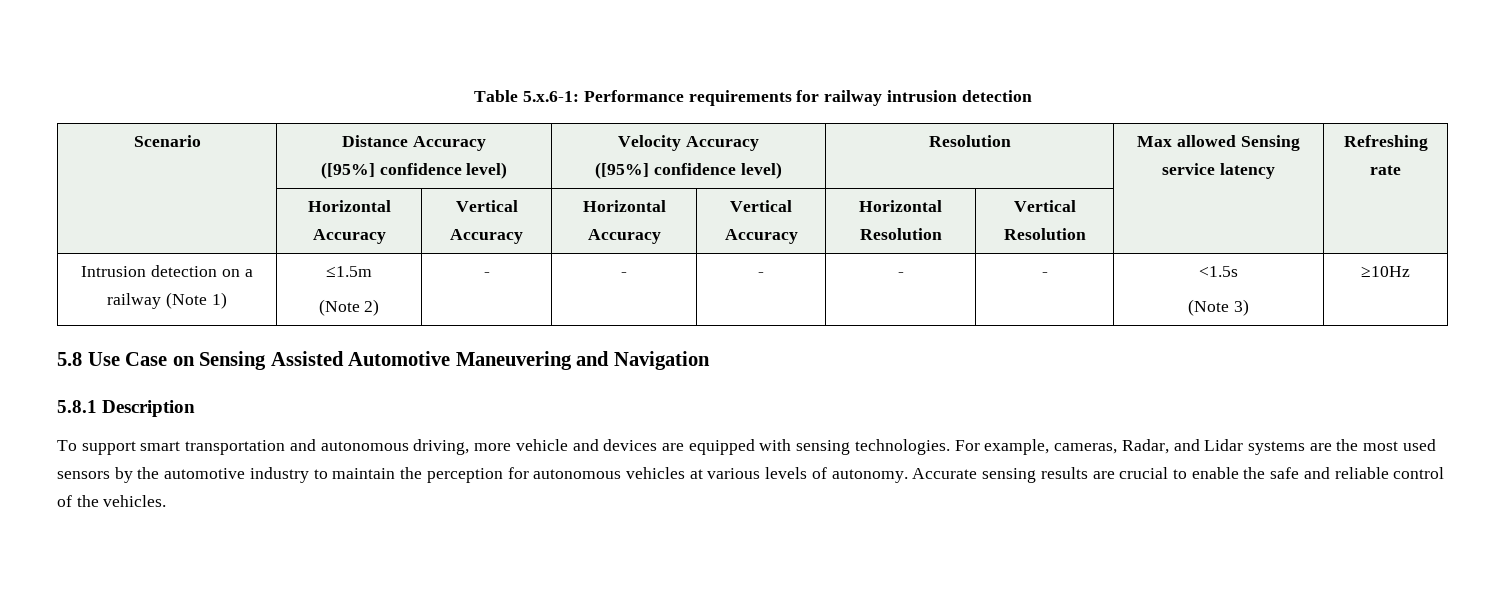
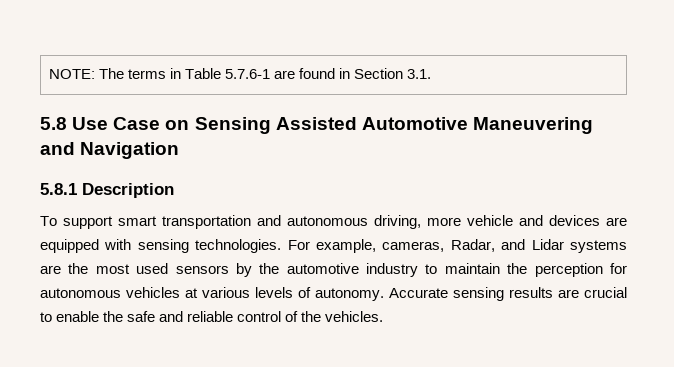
- Table 5.x.6-1: Performance requirements for railway intrusion detection
- Scenario | Distance Accuracy
- ([95%] confidence level) | Velocity Accuracy
- ([95%] confidence level) | Resolution | Max allowed Sensing service latency | Refreshing rate
- | Horizontal Accuracy | Vertical Accuracy | Horizontal Accuracy | Vertical Accuracy | Horizontal Resolution | Vertical Resolution | |
- Intrusion detection on a railway (Note 1) | ≤1.5m
- (Note 2) | - | - | - | - | - | ˂1.5s
- (Note 3) | ≥10Hz
+ NOTE: The terms in Table 5.7.6-1 are found in Section 3.1.

